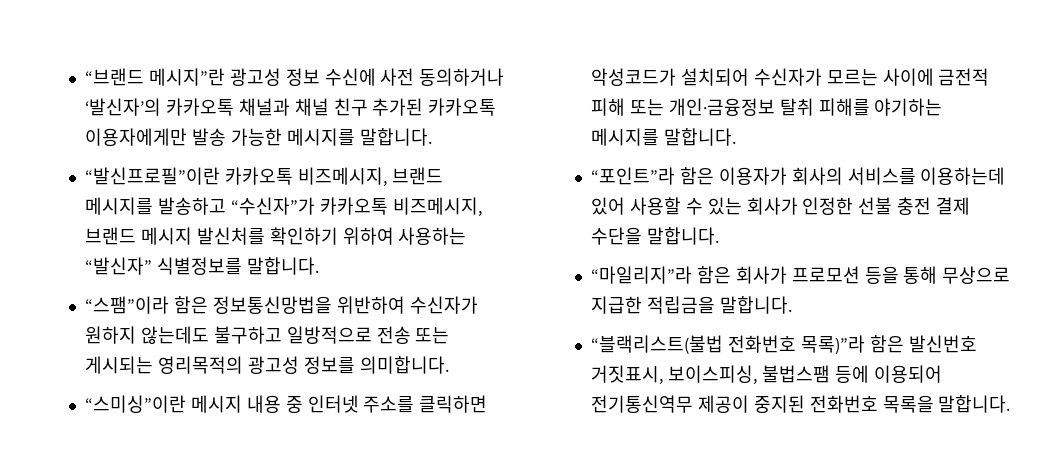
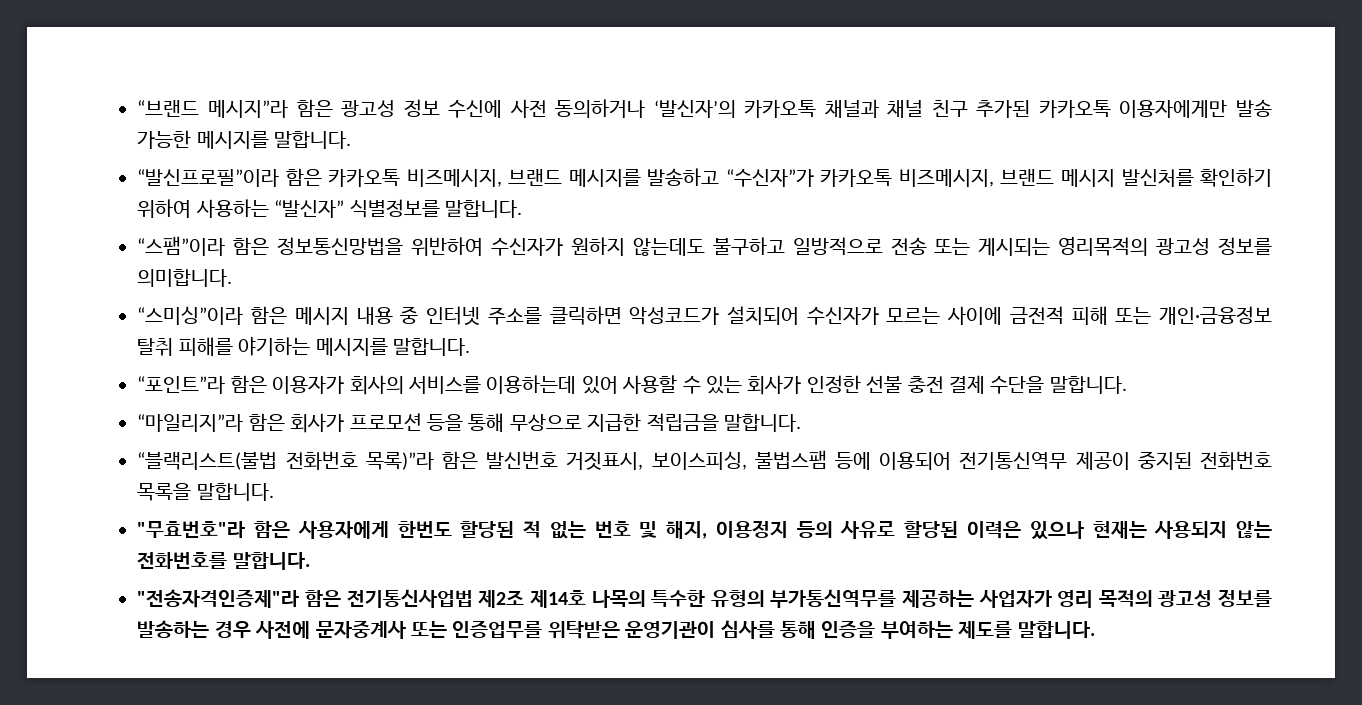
- “브랜드 메시지”란 광고성 정보 수신에 사전 동의하거나 ‘발신자’의 카카오톡 채널과 채널 친구 추가된 카카오톡 이용자에게만 발송 가능한 메시지를 말합니다.
+ “브랜드 메시지”라 함은 광고성 정보 수신에 사전 동의하거나 ‘발신자’의 카카오톡 채널과 채널 친구 추가된 카카오톡 이용자에게만 발송 가능한 메시지를 말합니다.
- “발신프로필”이란 카카오톡 비즈메시지, 브랜드 메시지를 발송하고 “수신자”가 카카오톡 비즈메시지, 브랜드 메시지 발신처를 확인하기 위하여 사용하는 “발신자” 식별정보를 말합니다.
+ “발신프로필”이라 함은 카카오톡 비즈메시지, 브랜드 메시지를 발송하고 “수신자”가 카카오톡 비즈메시지, 브랜드 메시지 발신처를 확인하기 위하여 사용하는 “발신자” 식별정보를 말합니다.
- “스미싱”이란 메시지 내용 중 인터넷 주소를 클릭하면 악성코드가 설치되어 수신자가 모르는 사이에 금전적 피해 또는 개인·금융정보 탈취 피해를 야기하는 메시지를 말합니다.
+ “스미싱”이라 함은 메시지 내용 중 인터넷 주소를 클릭하면 악성코드가 설치되어 수신자가 모르는 사이에 금전적 피해 또는 개인·금융정보 탈취 피해를 야기하는 메시지를 말합니다.
+ "무효번호"라 함은 사용자에게 한번도 할당된 적 없는 번호 및 해지, 이용정지 등의 사유로 할당된 이력은 있으나 현재는 사용되지 않는 전화번호를 말합니다.
+ "전송자격인증제"라 함은 전기통신사업법 제2조 제14호 나목의 특수한 유형의 부가통신역무를 제공하는 사업자가 영리 목적의 광고성 정보를 발송하는 경우 사전에 문자중계사 또는 인증업무를 위탁받은 운영기관이 심사를 통해 인증을 부여하는 제도를 말합니다.

